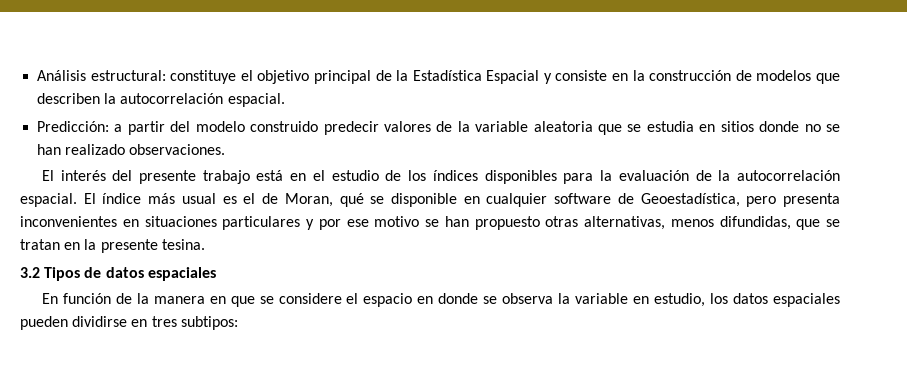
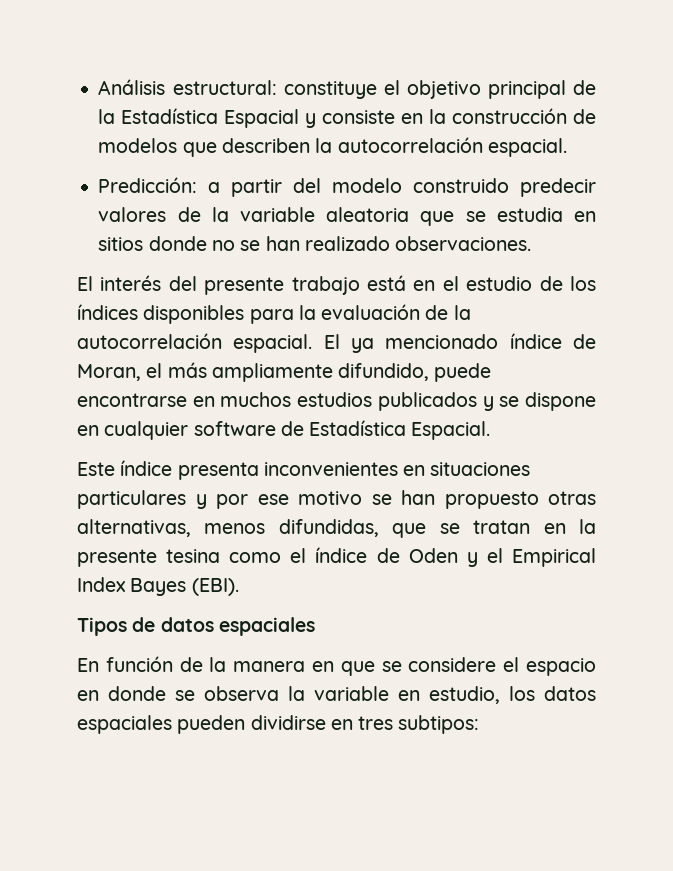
- El índice más usual es el de Moran, qué se disponible en cualquier software de Geoestadística, pero presenta inconvenientes en situaciones particulares y por ese motivo se han propuesto otras alternativas, menos difundidas, que se tratan en la presente tesina.
- 3.2 Tipos de datos espaciales
+ El ya mencionado índice de Moran, el más ampliamente difundido, puede encontrarse en muchos estudios publicados y se dispone en cualquier software de Estadística Espacial.
+ Este índice presenta inconvenientes en situaciones particulares y por ese motivo se han propuesto otras alternativas, menos difundidas, que se tratan en la presente tesina como el índice de Oden y el Empirical Index Bayes (EBI).
+ Tipos de datos espaciales

